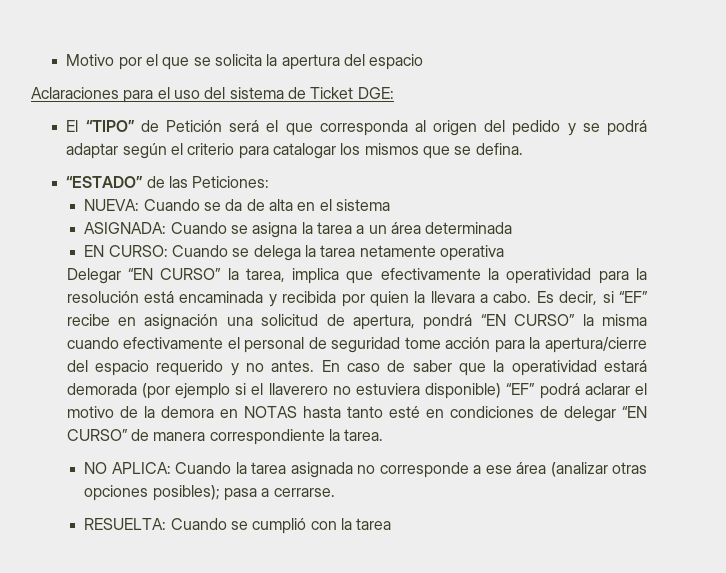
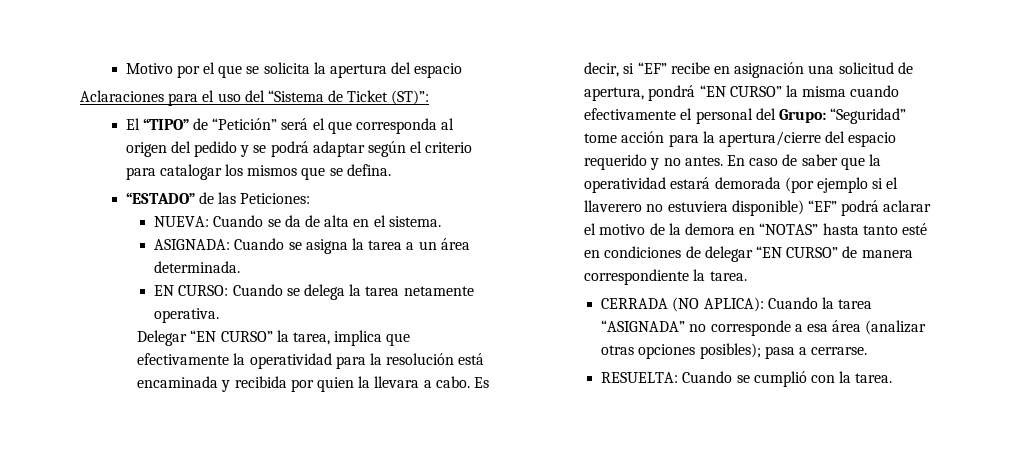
- Aclaraciones para el uso del sistema de Ticket DGE:
+ Aclaraciones para el uso del “Sistema de Ticket (ST)”:
- El “TIPO” de Petición será el que corresponda al origen del pedido y se podrá adaptar según el criterio para catalogar los mismos que se defina.
+ El “TIPO” de “Petición” será el que corresponda al origen del pedido y se podrá adaptar según el criterio para catalogar los mismos que se defina.
- NUEVA: Cuando se da de alta en el sistema
+ NUEVA: Cuando se da de alta en el sistema.
- ASIGNADA: Cuando se asigna la tarea a un área determinada
+ ASIGNADA: Cuando se asigna la tarea a un área determinada.
- EN CURSO: Cuando se delega la tarea netamente operativa
+ EN CURSO: Cuando se delega la tarea netamente operativa.
- Es decir, si “EF” recibe en asignación una solicitud de apertura, pondrá “EN CURSO” la misma cuando efectivamente el personal de seguridad tome acción para la apertura/cierre del espacio requerido y no antes.
+ Es decir, si “EF” recibe en asignación una solicitud de apertura, pondrá “EN CURSO” la misma cuando efectivamente el personal del Grupo: “Seguridad” tome acción para la apertura/cierre del espacio requerido y no antes.
- En caso de saber que la operatividad estará demorada (por ejemplo si el llaverero no estuviera disponible) “EF” podrá aclarar el motivo de la demora en NOTAS hasta tanto esté en condiciones de delegar “EN CURSO” de manera correspondiente la tarea.
+ En caso de saber que la operatividad estará demorada (por ejemplo si el llaverero no estuviera disponible) “EF” podrá aclarar el motivo de la demora en “NOTAS” hasta tanto esté en condiciones de delegar “EN CURSO” de manera correspondiente la tarea.
- NO APLICA: Cuando la tarea asignada no corresponde a ese área (analizar otras opciones posibles); pasa a cerrarse.
+ CERRADA (NO APLICA): Cuando la tarea “ASIGNADA” no corresponde a esa área (analizar otras opciones posibles); pasa a cerrarse.
- RESUELTA: Cuando se cumplió con la tarea
+ RESUELTA: Cuando se cumplió con la tarea.

